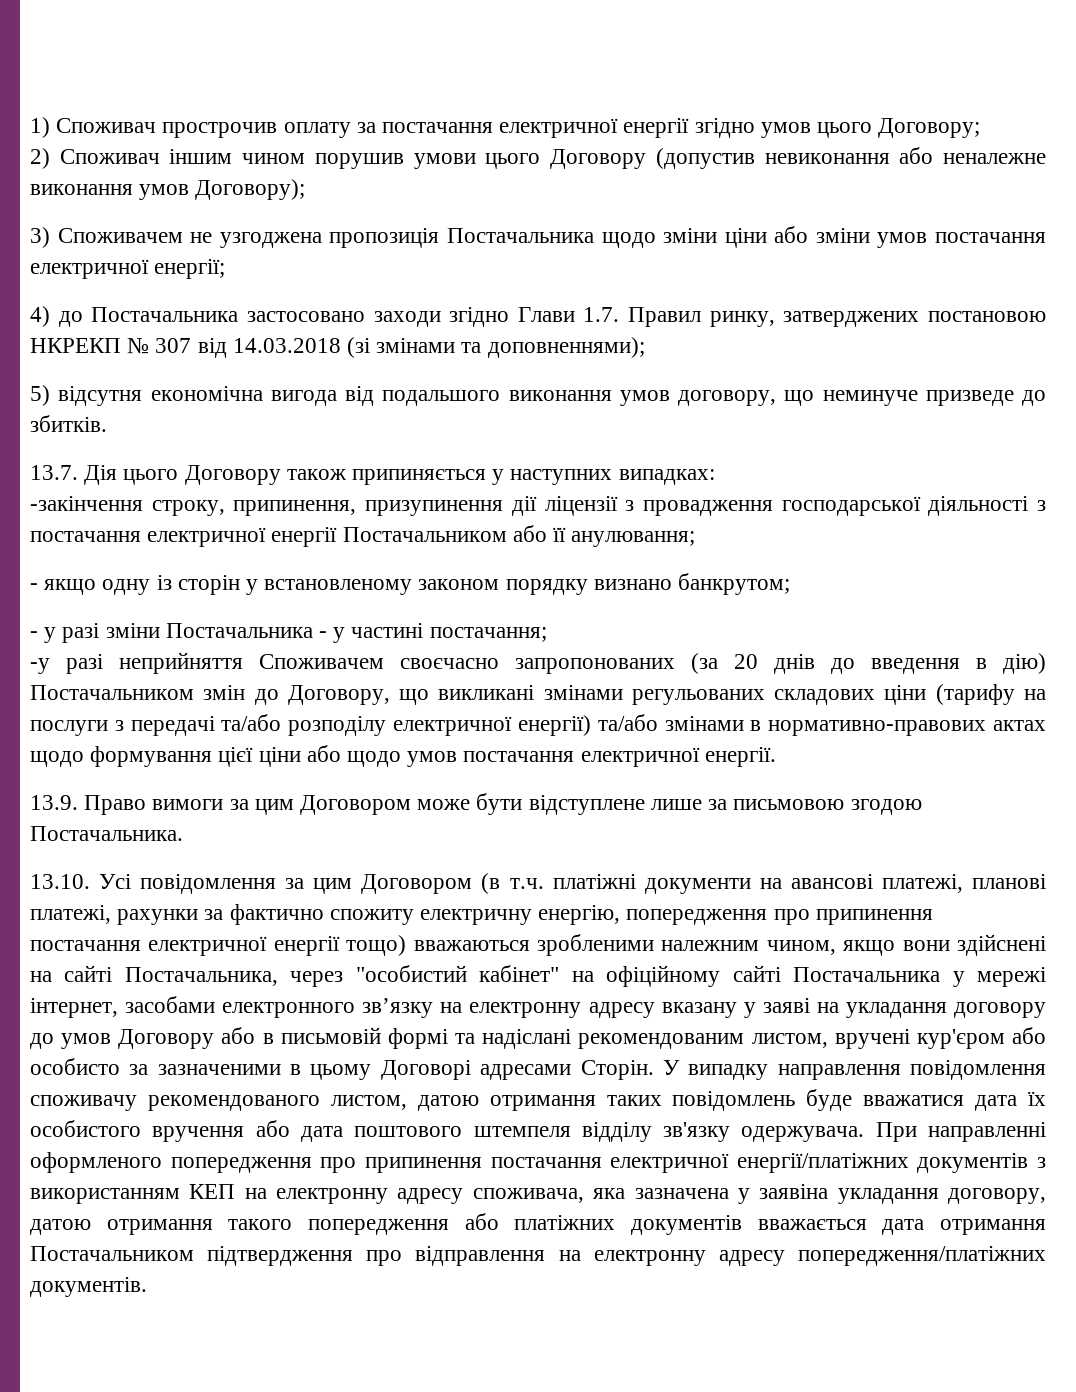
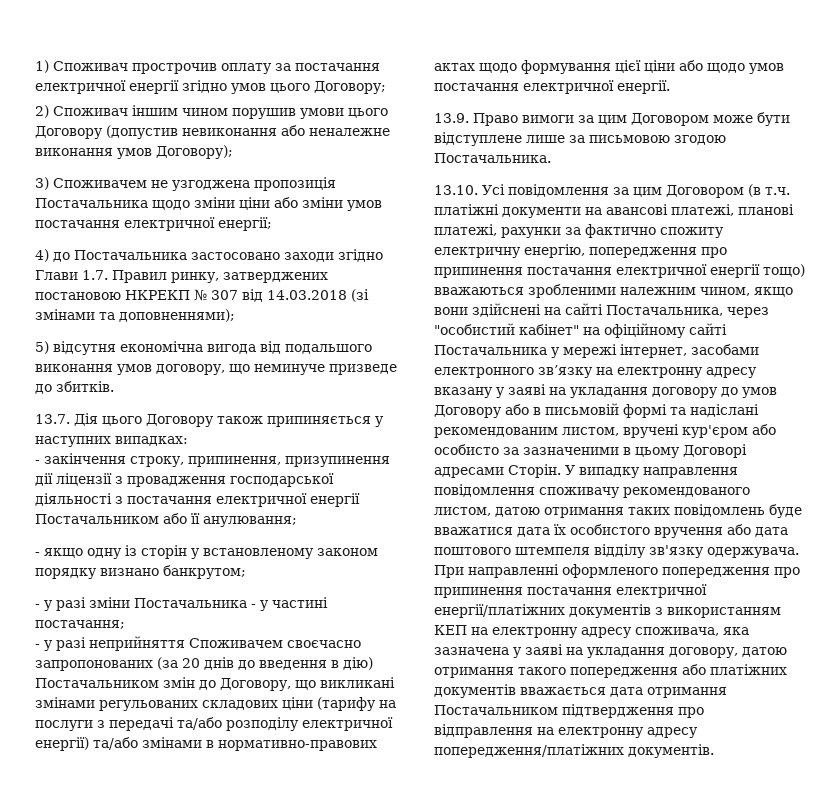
- -закінчення строку, припинення, призупинення дії ліцензії з провадження господарської діяльності з постачання електричної енергії Постачальником або її анулювання;
+ - закінчення строку, припинення, призупинення дії ліцензії з провадження господарської діяльності з постачання електричної енергії Постачальником або її анулювання;
- -у разі неприйняття Споживачем своєчасно запропонованих (за 20 днів до введення в дію) Постачальником змін до Договору, що викликані змінами регульованих складових ціни (тарифу на послуги з передачі та/або розподілу електричної енергії) та/або змінами в нормативно-правових актах щодо формування цієї ціни або щодо умов постачання електричної енергії.
+ - у разі неприйняття Споживачем своєчасно запропонованих (за 20 днів до введення в дію) Постачальником змін до Договору, що викликані змінами регульованих складових ціни (тарифу на послуги з передачі та/або розподілу електричної енергії) та/або змінами в нормативно-правових актах щодо формування цієї ціни або щодо умов постачання електричної енергії.
- При направленні оформленого попередження про припинення постачання електричної енергії/платіжних документів з використанням КЕП на електронну адресу споживача, яка зазначена у заявіна укладання договору, датою отримання такого попередження або платіжних документів вважається дата отримання Постачальником підтвердження про відправлення на електронну адресу попередження/платіжних документів.
+ При направленні оформленого попередження про припинення постачання електричної енергії/платіжних документів з використанням КЕП на електронну адресу споживача, яка зазначена у заяві на укладання договору, датою отримання такого попередження або платіжних документів вважається дата отримання Постачальником підтвердження про відправлення на електронну адресу попередження/платіжних документів.

